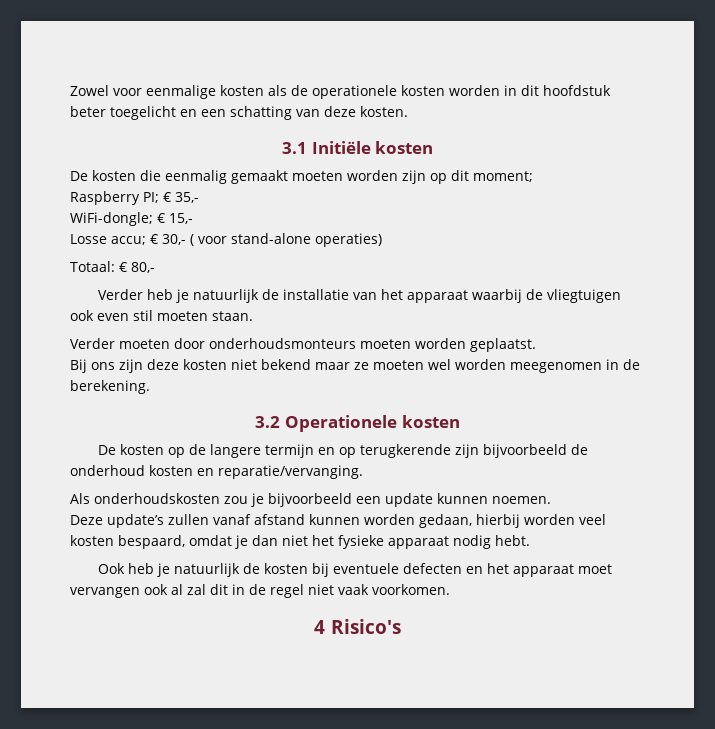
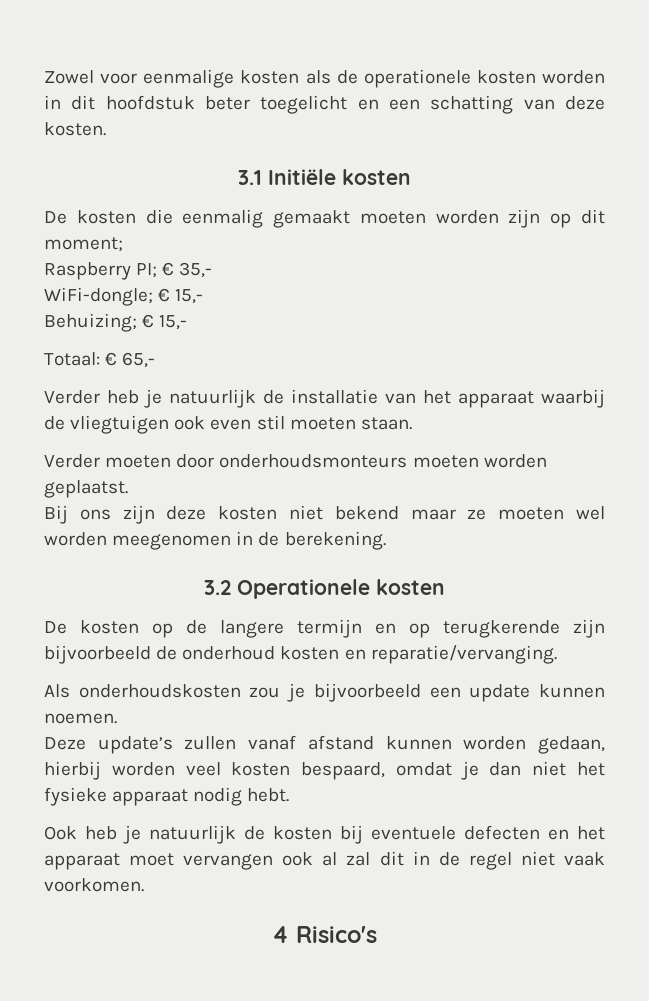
- Losse accu; € 30,- ( voor stand-alone operaties)
+ Behuizing; € 15,-
- Totaal: € 80,-
+ Totaal: € 65,-

